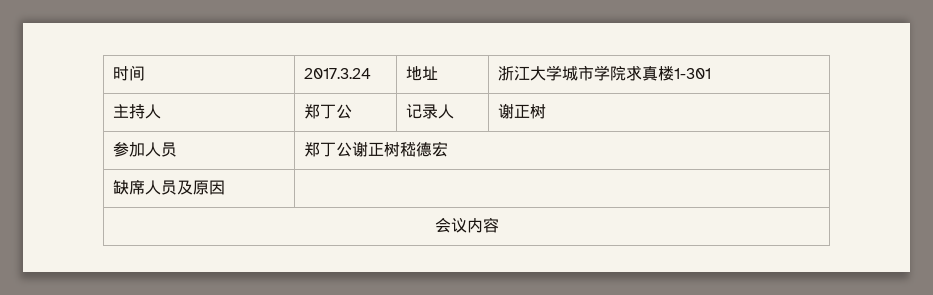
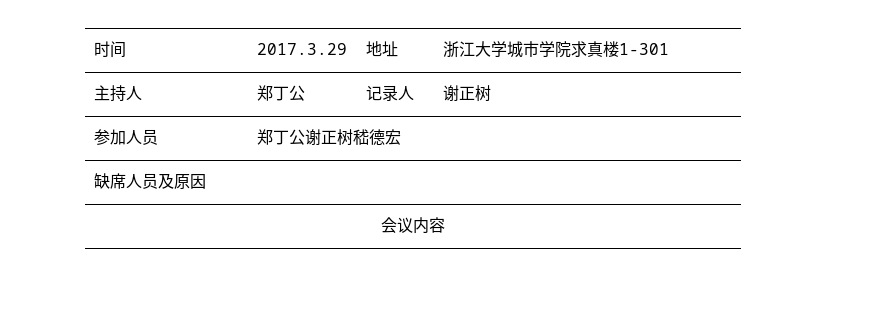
- 时间 | 2017.3.24 | 地址 | 浙江大学城市学院求真楼1-301
+ 时间 | 2017.3.29 | 地址 | 浙江大学城市学院求真楼1-301

